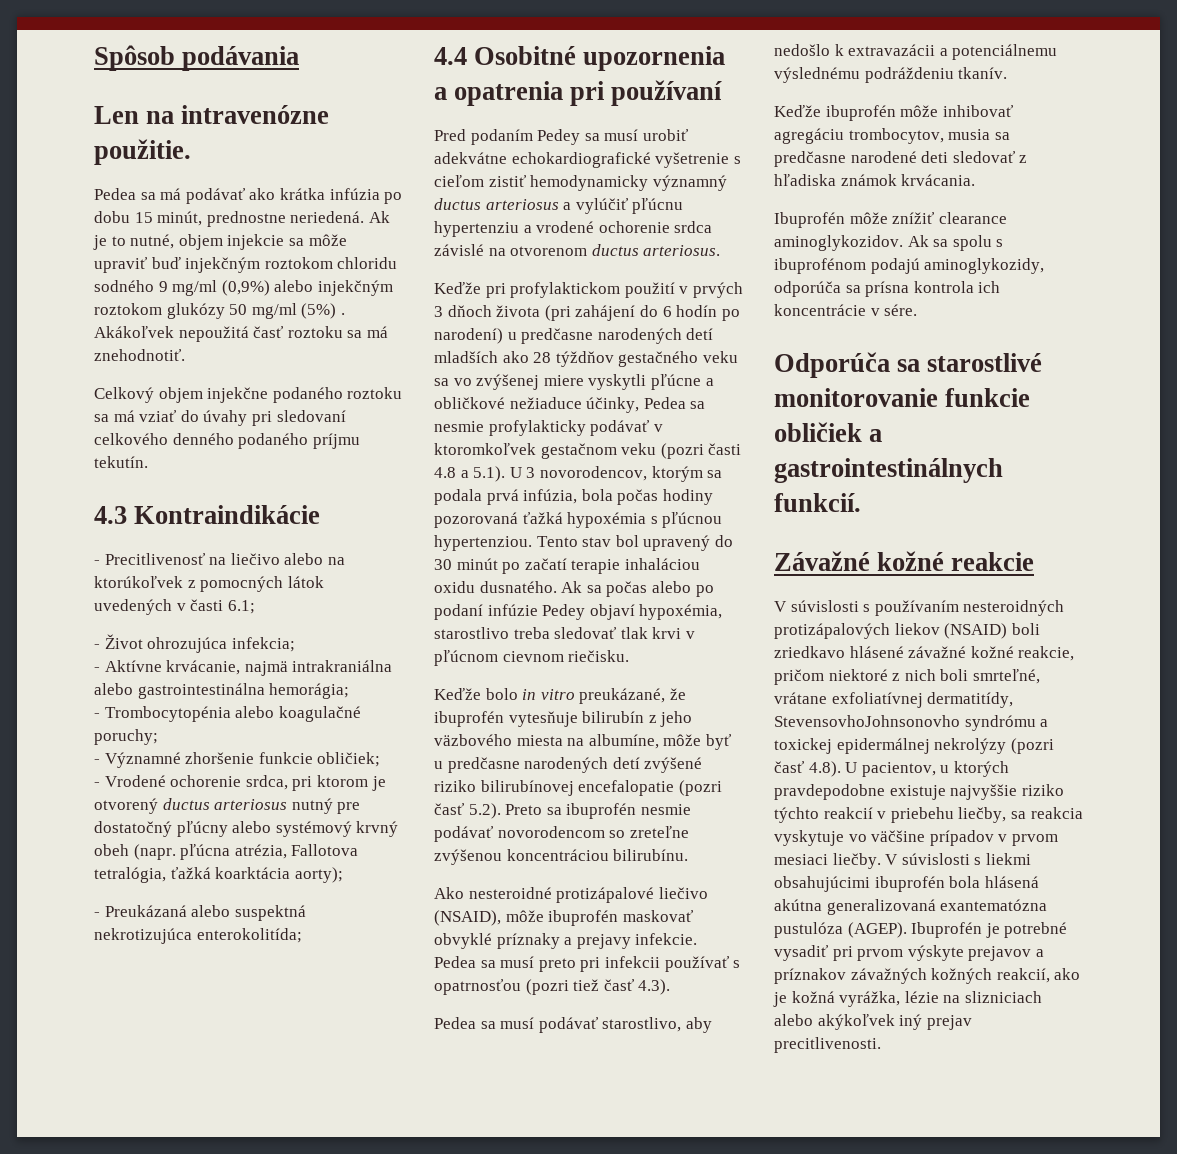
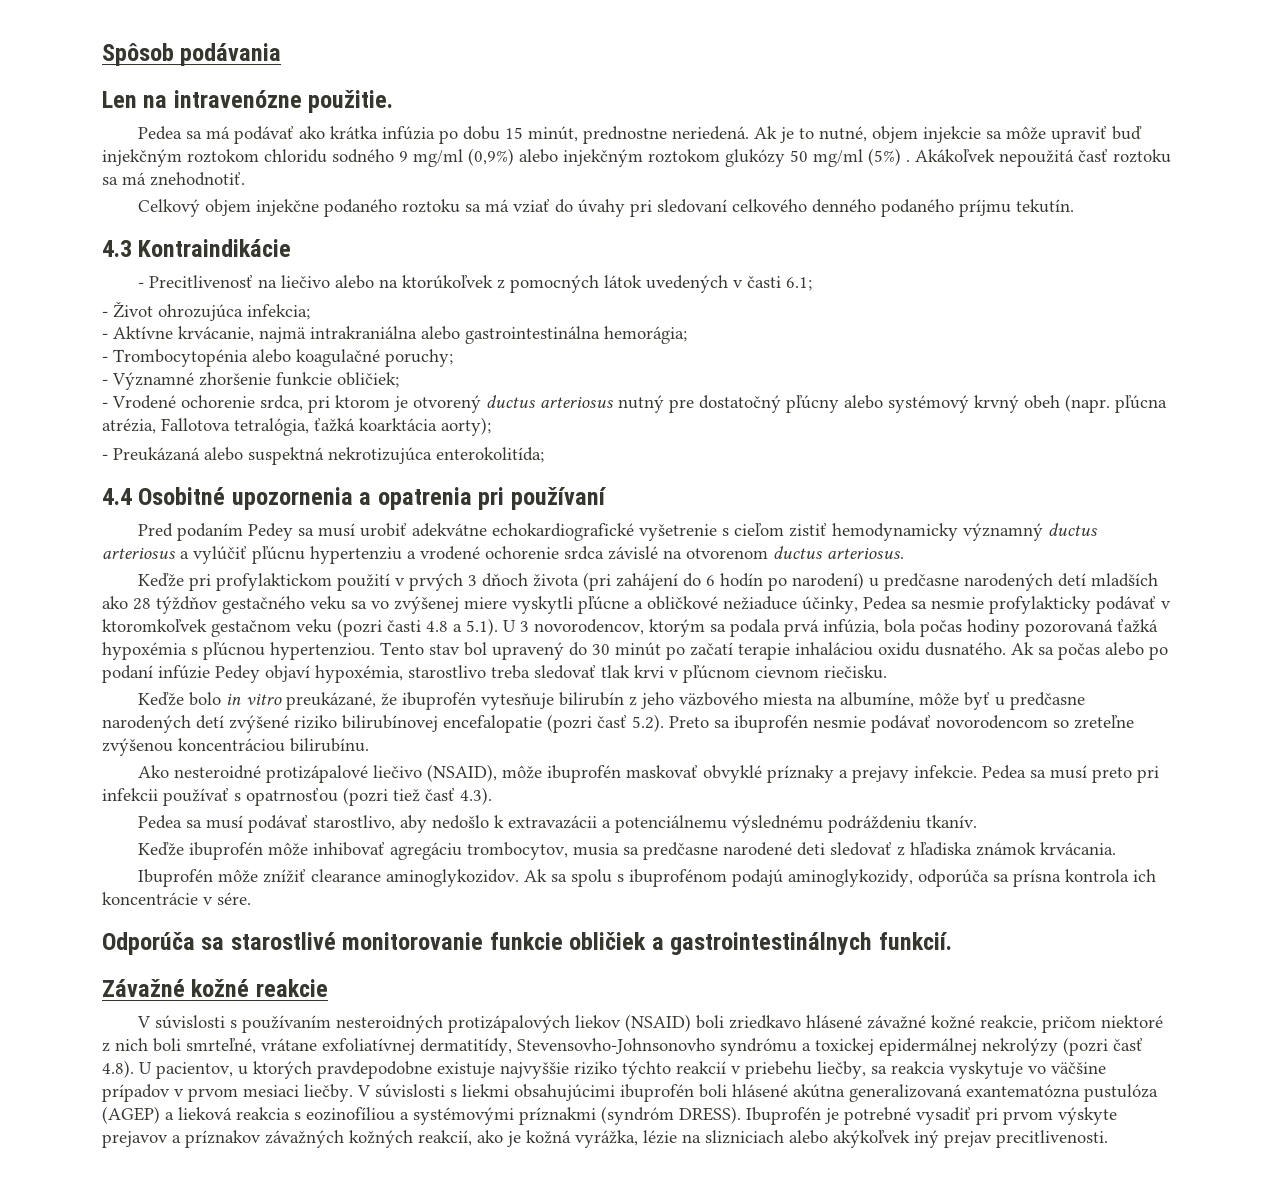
- V súvislosti s používaním nesteroidných protizápalových liekov (NSAID) boli zriedkavo hlásené závažné kožné reakcie, pričom niektoré z nich boli smrteľné, vrátane exfoliatívnej dermatitídy, StevensovhoJohnsonovho syndrómu a toxickej epidermálnej nekrolýzy (pozri časť 4.8). U pacientov, u ktorých pravdepodobne existuje najvyššie riziko týchto reakcií v priebehu liečby, sa reakcia vyskytuje vo väčšine prípadov v prvom mesiaci liečby.
+ V súvislosti s používaním nesteroidných protizápalových liekov (NSAID) boli zriedkavo hlásené závažné kožné reakcie, pričom niektoré z nich boli smrteľné, vrátane exfoliatívnej dermatitídy, Stevensovho-Johnsonovho syndrómu a toxickej epidermálnej nekrolýzy (pozri časť 4.8). U pacientov, u ktorých pravdepodobne existuje najvyššie riziko týchto reakcií v priebehu liečby, sa reakcia vyskytuje vo väčšine prípadov v prvom mesiaci liečby.
- V súvislosti s liekmi obsahujúcimi ibuprofén bola hlásená akútna generalizovaná exantematózna pustulóza (AGEP).
+ V súvislosti s liekmi obsahujúcimi ibuprofén boli hlásené akútna generalizovaná exantematózna pustulóza (AGEP) a lieková reakcia s eozinofíliou a systémovými príznakmi (syndróm DRESS).

